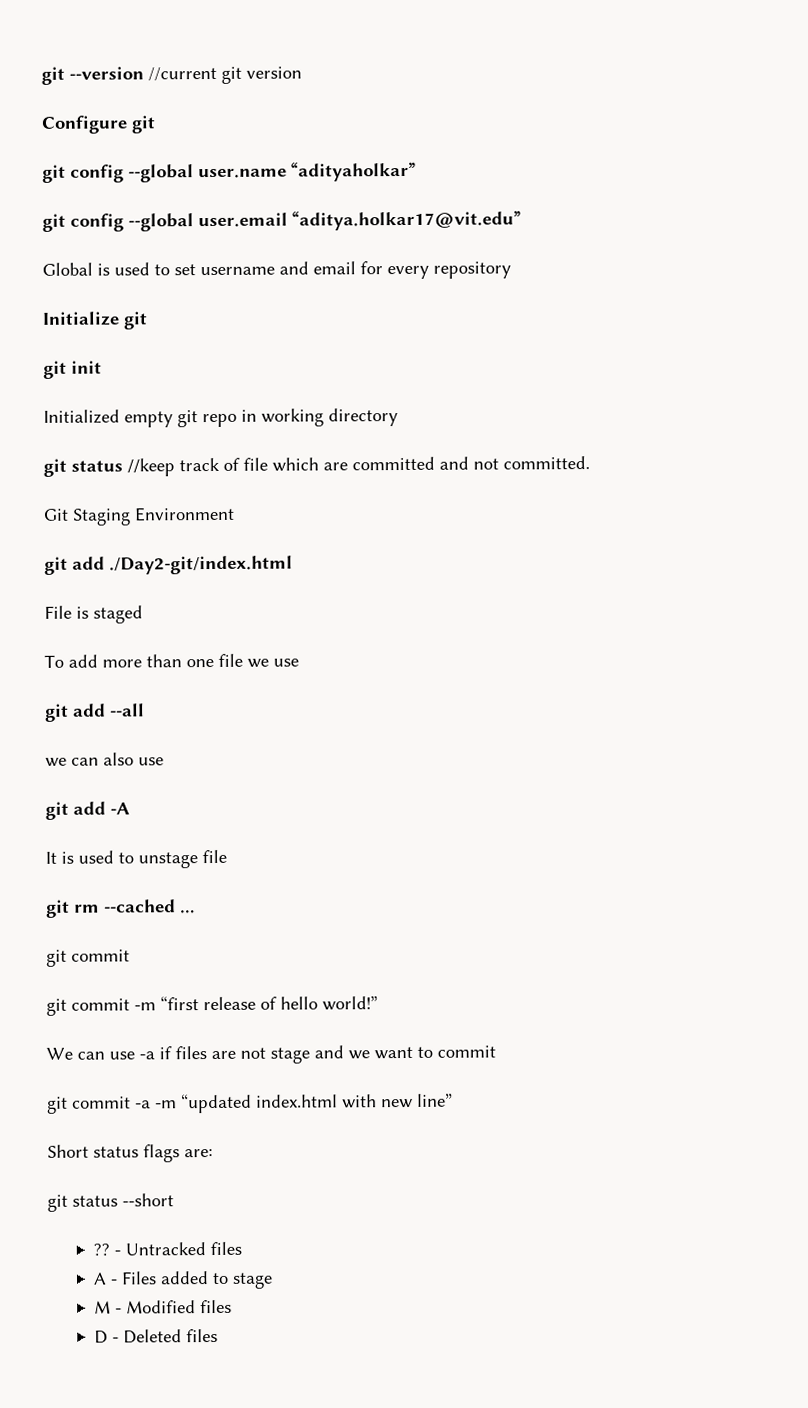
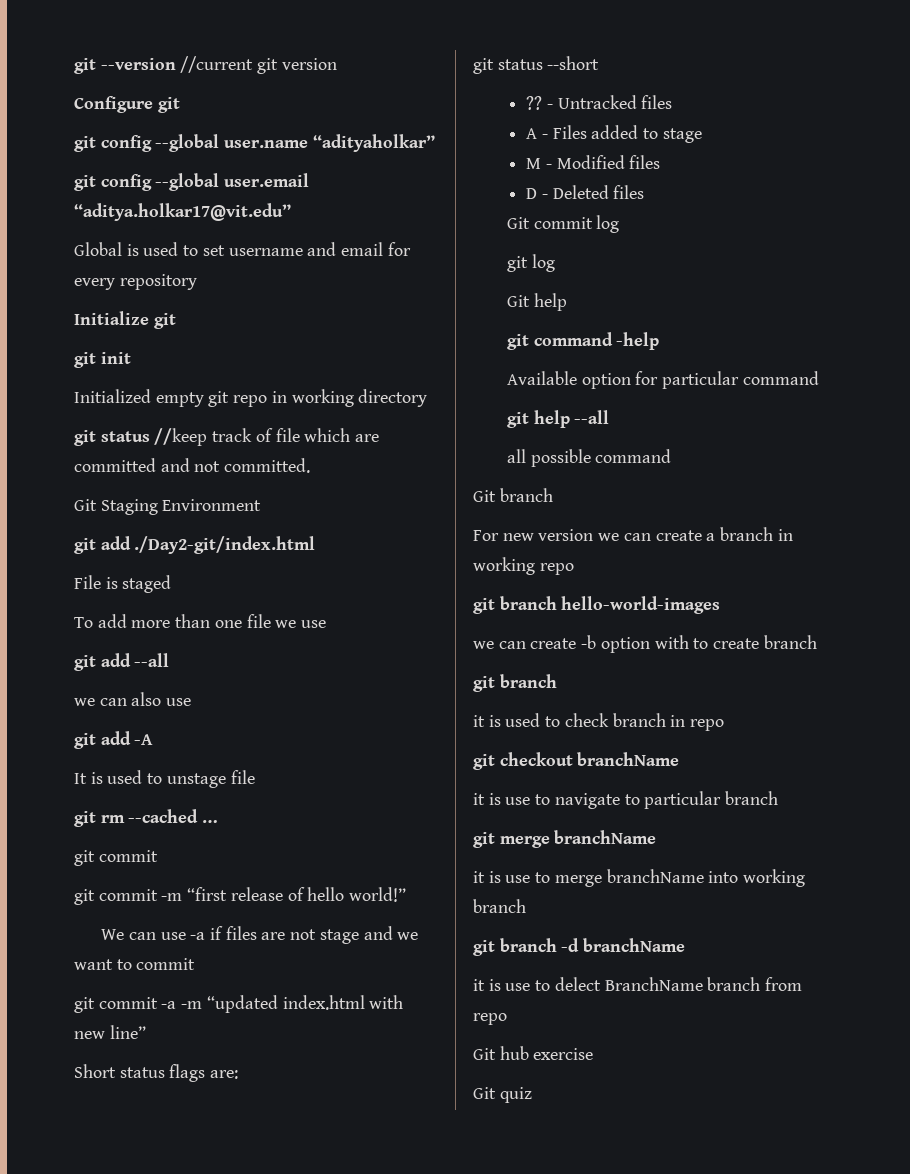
+ Git commit log
+ git log
+ Git help
+ git command -help
+ Available option for particular command
+ git help --all
+ all possible command
+ Git branch
+ For new version we can create a branch in working repo
+ git branch hello-world-images
+ we can create -b option with to create branch
+ git branch
+ it is used to check branch in repo
+ git checkout branchName
+ it is use to navigate to particular branch
+ git merge branchName
+ it is use to merge branchName into working branch
+ git branch -d branchName
+ it is use to delect BranchName branch from repo
+ Git hub exercise
+ Git quiz

